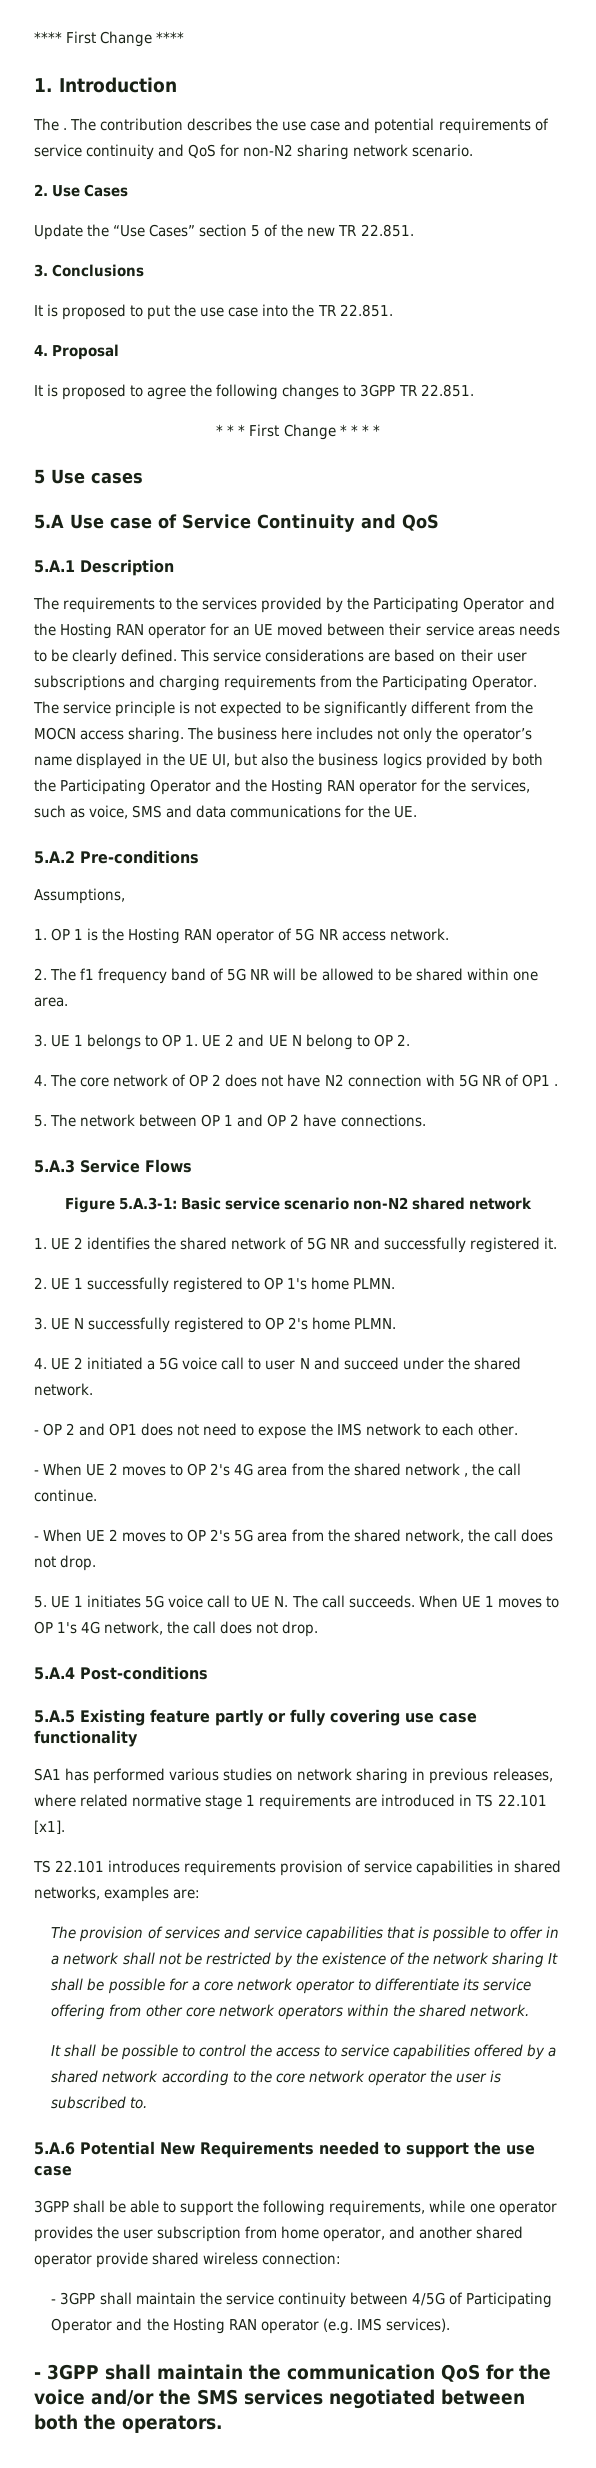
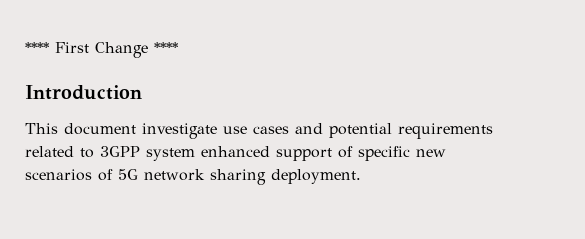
- 1. Introduction
+ Introduction
- The . The contribution describes the use case and potential requirements of service continuity and QoS for non-N2 sharing network scenario.
- 2. Use Cases
- Update the “Use Cases” section 5 of the new TR 22.851.
- 3. Conclusions
- It is proposed to put the use case into the TR 22.851.
- 4. Proposal
- It is proposed to agree the following changes to 3GPP TR 22.851.
- * * * First Change * * * *
- 5 Use cases
- 5.A Use case of Service Continuity and QoS
- 5.A.1 Description
- The requirements to the services provided by the Participating Operator and the Hosting RAN operator for an UE moved between their service areas needs to be clearly defined. This service considerations are based on their user subscriptions and charging requirements from the Participating Operator. The service principle is not expected to be significantly different from the MOCN access sharing. The business here includes not only the operator’s name displayed in the UE UI, but also the business logics provided by both the Participating Operator and the Hosting RAN operator for the services, such as voice, SMS and data communications for the UE.
- 5.A.2 Pre-conditions
- Assumptions,
- 1. OP 1 is the Hosting RAN operator of 5G NR access network.
- 2. The f1 frequency band of 5G NR will be allowed to be shared within one area.
- 3. UE 1 belongs to OP 1. UE 2 and UE N belong to OP 2.
- 4. The core network of OP 2 does not have N2 connection with 5G NR of OP1 .
- 5. The network between OP 1 and OP 2 have connections.
- 5.A.3 Service Flows
- Figure 5.A.3-1: Basic service scenario non-N2 shared network
- 1. UE 2 identifies the shared network of 5G NR and successfully registered it.
- 2. UE 1 successfully registered to OP 1's home PLMN.
- 3. UE N successfully registered to OP 2's home PLMN.
- 4. UE 2 initiated a 5G voice call to user N and succeed under the shared network.
- - OP 2 and OP1 does not need to expose the IMS network to each other.
- - When UE 2 moves to OP 2's 4G area from the shared network , the call continue.
- - When UE 2 moves to OP 2's 5G area from the shared network, the call does not drop.
- 5. UE 1 initiates 5G voice call to UE N. The call succeeds. When UE 1 moves to OP 1's 4G network, the call does not drop.
- 5.A.4 Post-conditions
- 5.A.5 Existing feature partly or fully covering use case functionality
- SA1 has performed various studies on network sharing in previous releases, where related normative stage 1 requirements are introduced in TS 22.101 [x1].
- TS 22.101 introduces requirements provision of service capabilities in shared networks, examples are:
- The provision of services and service capabilities that is possible to offer in a network shall not be restricted by the existence of the network sharing It shall be possible for a core network operator to differentiate its service offering from other core network operators within the shared network.
- It shall be possible to control the access to service capabilities offered by a shared network according to the core network operator the user is subscribed to.
- 5.A.6 Potential New Requirements needed to support the use case
- 3GPP shall be able to support the following requirements, while one operator provides the user subscription from home operator, and another shared operator provide shared wireless connection:
- - 3GPP shall maintain the service continuity between 4/5G of Participating Operator and the Hosting RAN operator (e.g. IMS services).
- - 3GPP shall maintain the communication QoS for the voice and/or the SMS services negotiated between both the operators.
+ This document investigate use cases and potential requirements related to 3GPP system enhanced support of specific new scenarios of 5G network sharing deployment.

